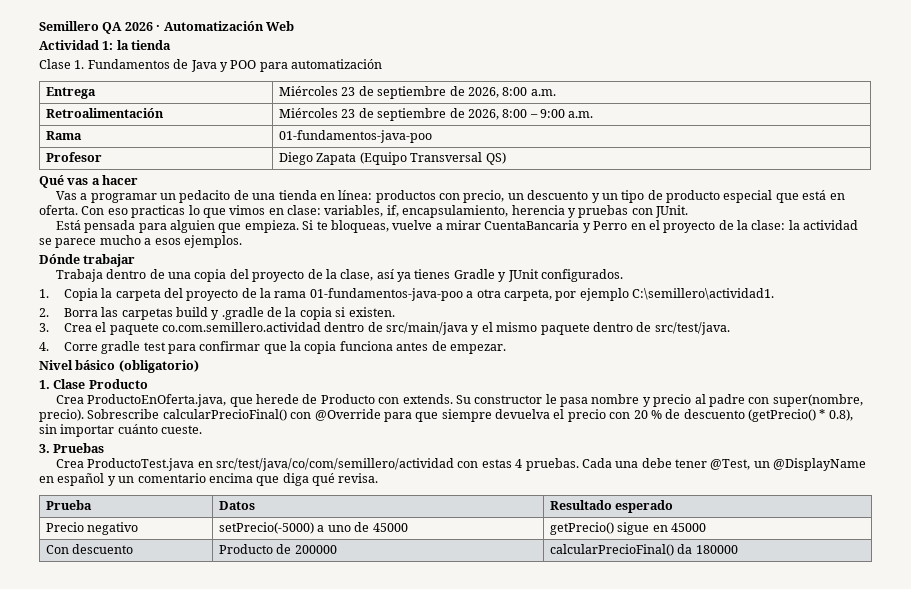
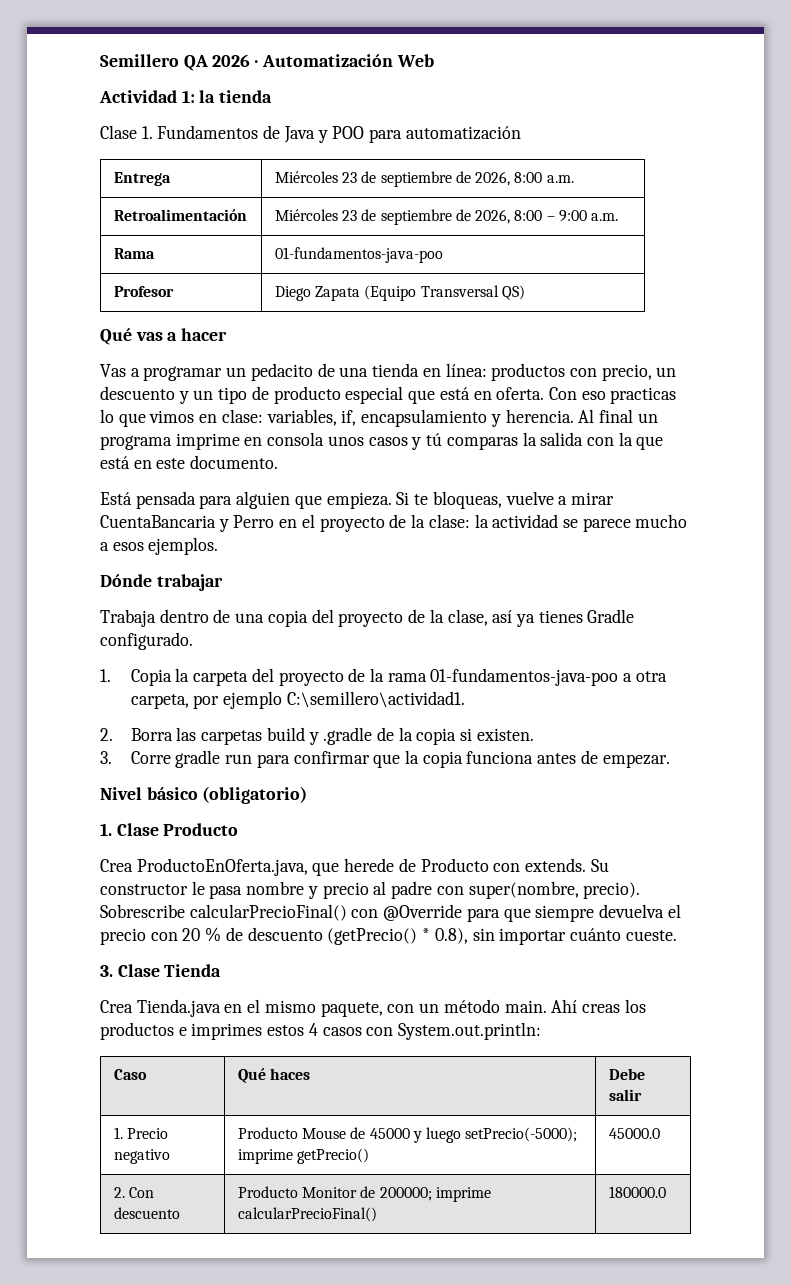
- Con eso practicas lo que vimos en clase: variables, if, encapsulamiento, herencia y pruebas con JUnit.
+ Con eso practicas lo que vimos en clase: variables, if, encapsulamiento y herencia. Al final un programa imprime en consola unos casos y tú comparas la salida con la que está en este documento.
- Trabaja dentro de una copia del proyecto de la clase, así ya tienes Gradle y JUnit configurados.
+ Trabaja dentro de una copia del proyecto de la clase, así ya tienes Gradle configurado.
- 3. Crea el paquete co.com.semillero.actividad dentro de src/main/java y el mismo paquete dentro de src/test/java.
- 4. Corre gradle test para confirmar que la copia funciona antes de empezar.
+ 3. Corre gradle run para confirmar que la copia funciona antes de empezar.
- 3. Pruebas
- Crea ProductoTest.java en src/test/java/co/com/semillero/actividad con estas 4 pruebas. Cada una debe tener @Test, un @DisplayName en español y un comentario encima que diga qué revisa.
- Prueba | Datos | Resultado esperado
- Precio negativo | setPrecio(-5000) a uno de 45000 | getPrecio() sigue en 45000
- Con descuento | Producto de 200000 | calcularPrecioFinal() da 180000
+ 3. Clase Tienda
+ Crea Tienda.java en el mismo paquete, con un método main. Ahí creas los productos e imprimes estos 4 casos con System.out.println:
+ Caso | Qué haces | Debe salir
+ 1. Precio negativo | Producto Mouse de 45000 y luego setPrecio(-5000); imprime getPrecio() | 45000.0
+ 2. Con descuento | Producto Monitor de 200000; imprime calcularPrecioFinal() | 180000.0

